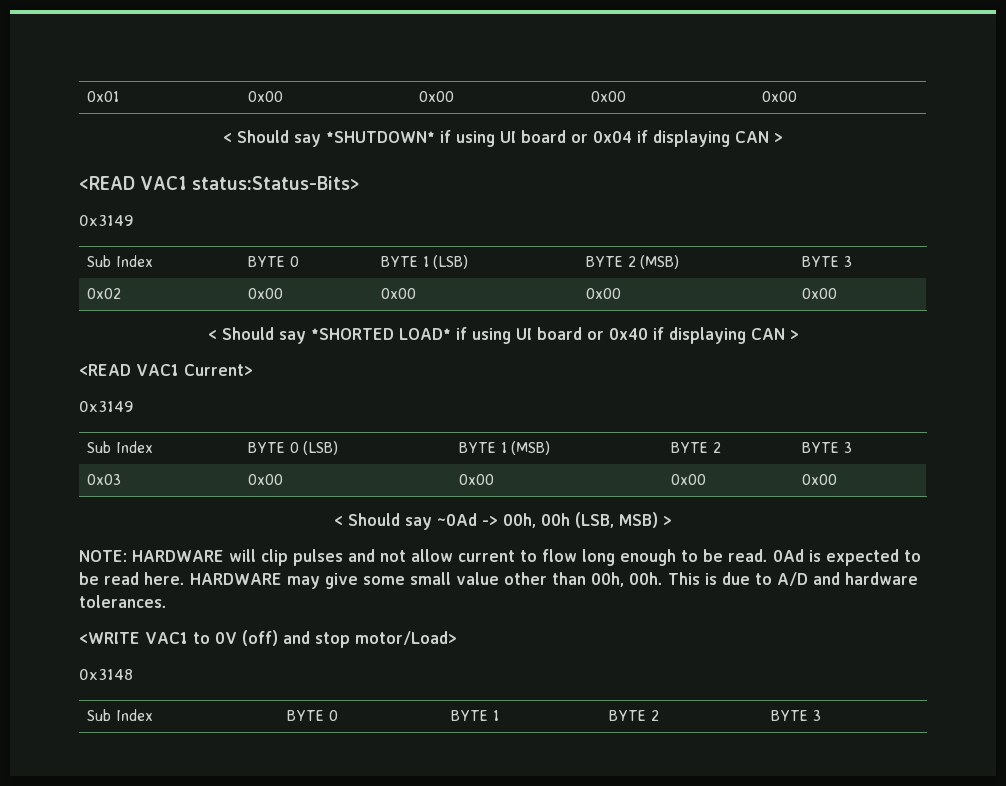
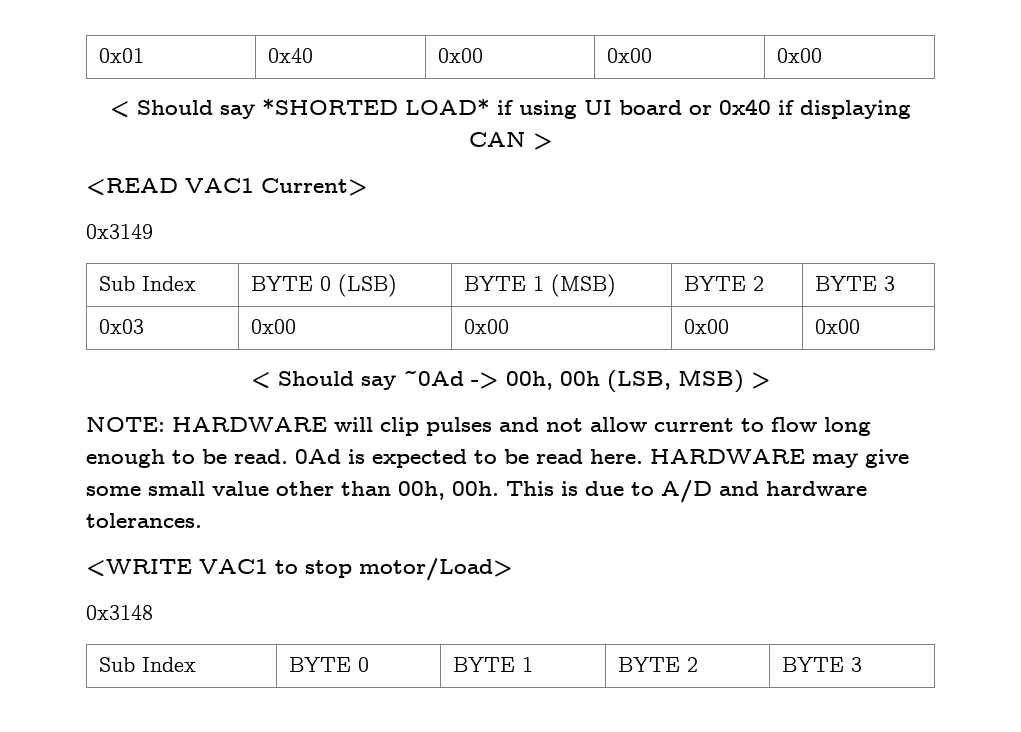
- 0x01 | 0x00 | 0x00 | 0x00 | 0x00
- < Should say *SHUTDOWN* if using UI board or 0x04 if displaying CAN >
- <READ VAC1 status:Status-Bits>
- 0x3149
- Sub Index | BYTE 0 | BYTE 1 (LSB) | BYTE 2 (MSB) | BYTE 3
- 0x02 | 0x00 | 0x00 | 0x00 | 0x00
+ 0x01 | 0x40 | 0x00 | 0x00 | 0x00
- <WRITE VAC1 to 0V (off) and stop motor/Load>
+ <WRITE VAC1 to stop motor/Load>

